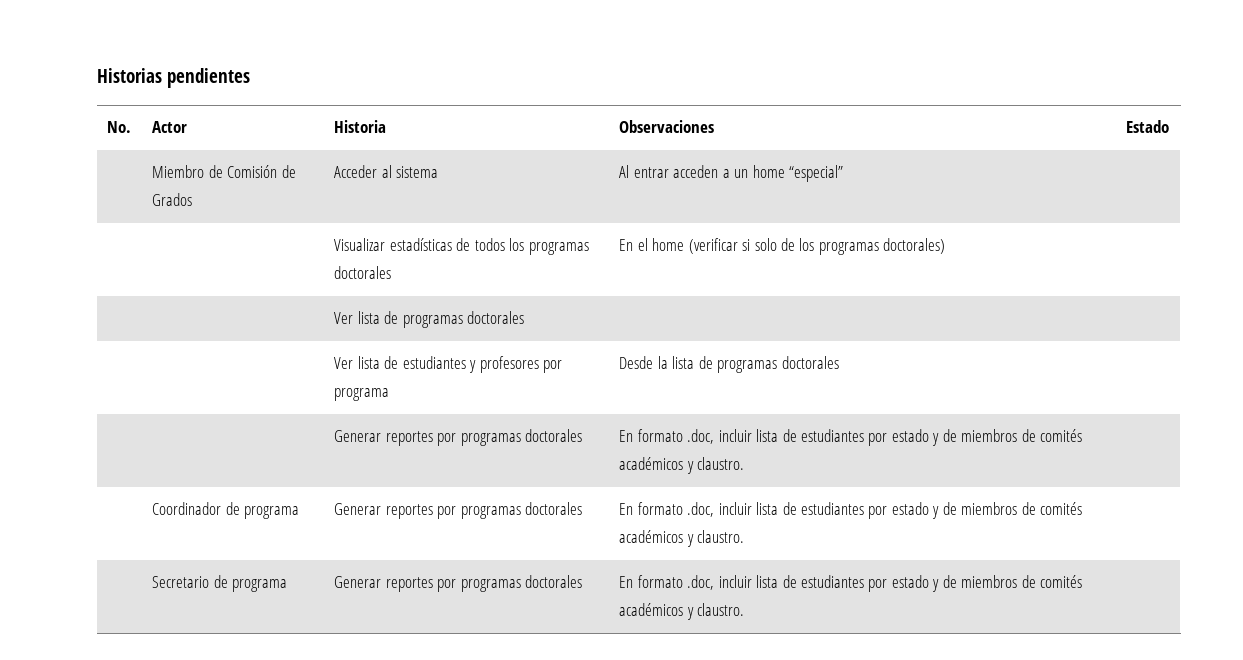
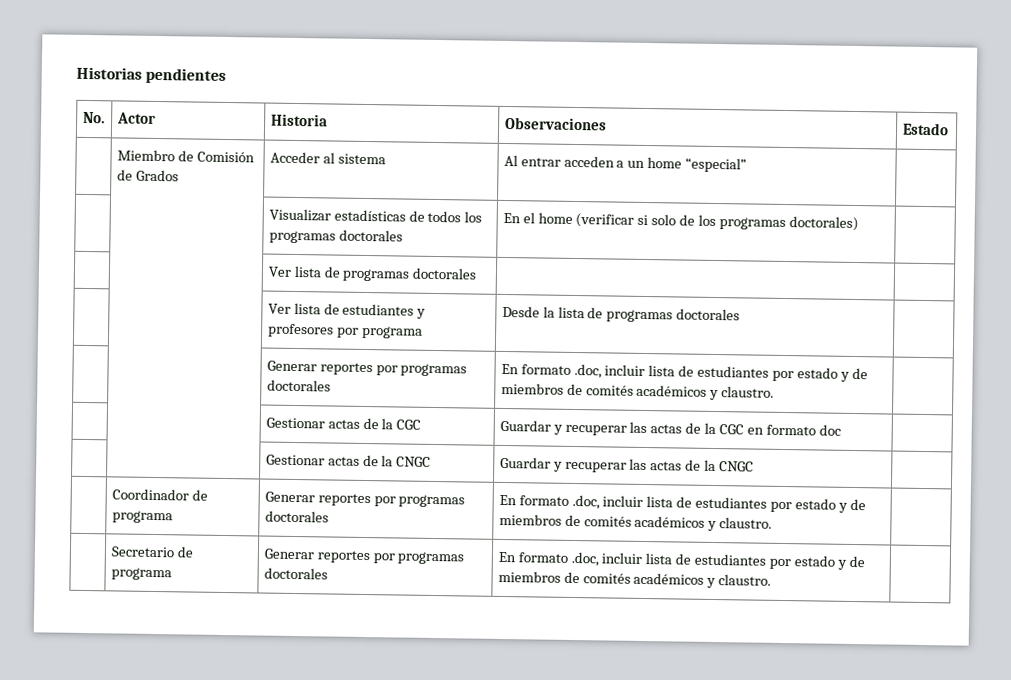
+ | | Gestionar actas de la CGC | Guardar y recuperar las actas de la CGC en formato doc |
+ | | Gestionar actas de la CNGC | Guardar y recuperar las actas de la CNGC |

